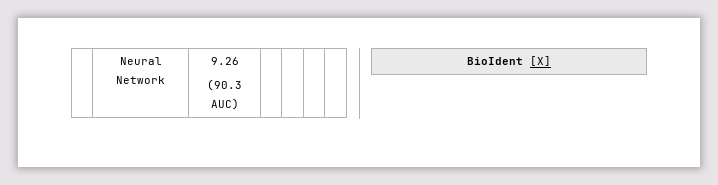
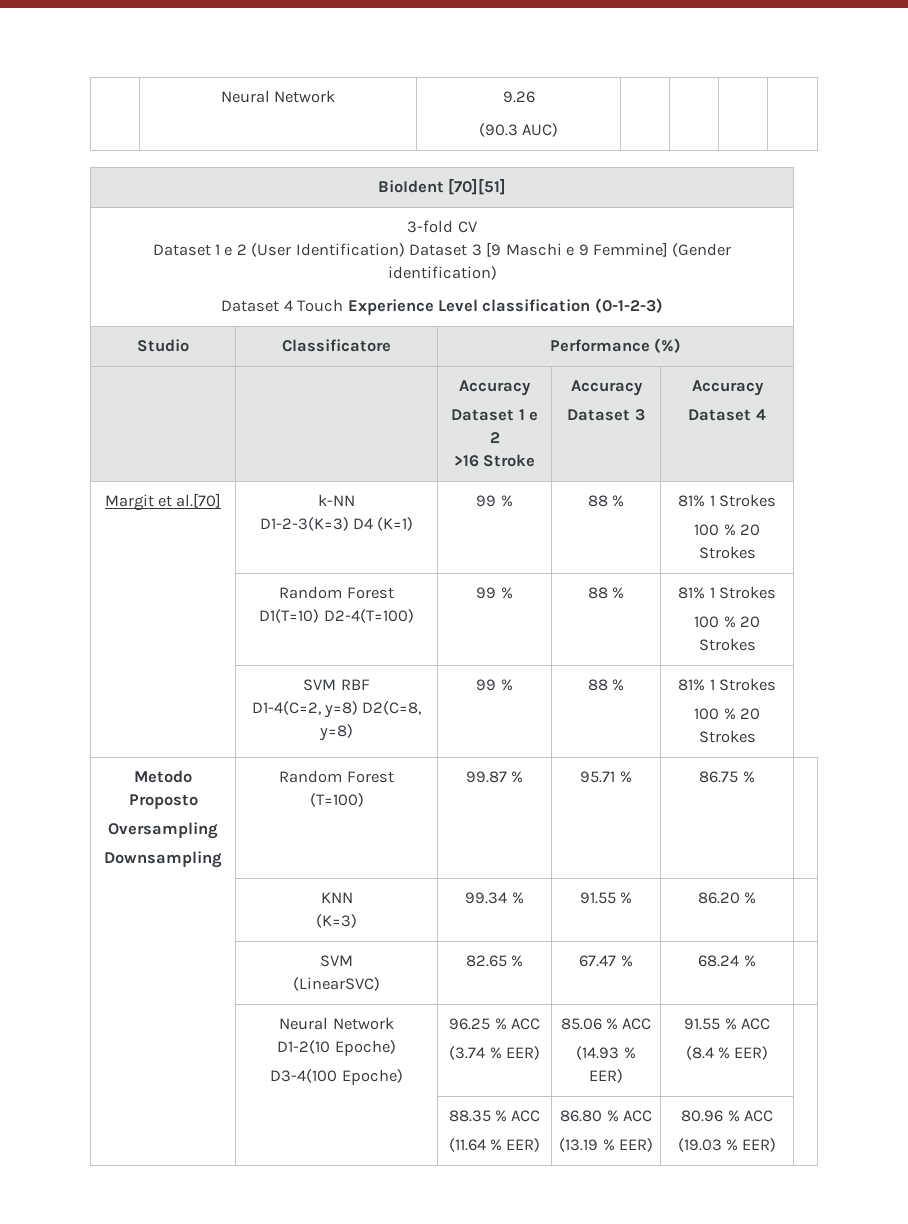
- BioIdent [X]
+ BioIdent [70][51]
+ 3-fold CV
+ Dataset 1 e 2 (User Identification) Dataset 3 [9 Maschi e 9 Femmine] (Gender identification)
+ Dataset 4 Touch Experience Level classification (0-1-2-3)
+ Studio | Classificatore | Performance (%)
+ | | Accuracy
+ Dataset 1 e 2
+ >16 Stroke | Accuracy
+ Dataset 3 | Accuracy
+ Dataset 4
+ Margit et al.[70] | k-NN
+ D1-2-3(K=3) D4 (K=1) | 99 % | 88 % | 81% 1 Strokes
+ 100 % 20 Strokes
+ | Random Forest
+ D1(T=10) D2-4(T=100) | 99 % | 88 % | 81% 1 Strokes
+ 100 % 20 Strokes
+ | SVM RBF
+ D1-4(C=2, y=8) D2(C=8, y=8) | 99 % | 88 % | 81% 1 Strokes
+ 100 % 20 Strokes
+ Metodo Proposto
+ Oversampling
+ Downsampling | Random Forest
+ (T=100) | 99.87 % | 95.71 % | 86.75 % |
+ | KNN
+ (K=3) | 99.34 % | 91.55 % | 86.20 % |
+ | SVM
+ (LinearSVC) | 82.65 % | 67.47 % | 68.24 % |
+ | Neural Network
+ D1-2(10 Epoche)
+ D3-4(100 Epoche) | 96.25 % ACC
+ (3.74 % EER) | 85.06 % ACC
+ (14.93 % EER) | 91.55 % ACC
+ (8.4 % EER) |
+ | | 88.35 % ACC
+ (11.64 % EER) | 86.80 % ACC
+ (13.19 % EER) | 80.96 % ACC
+ (19.03 % EER) |

